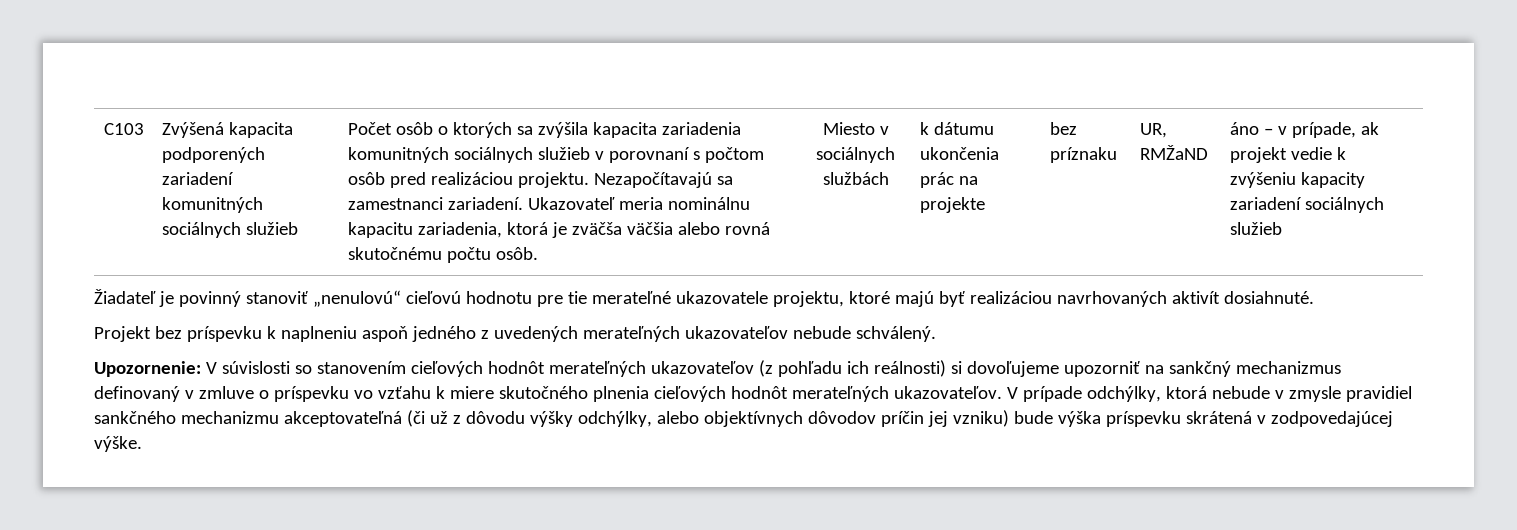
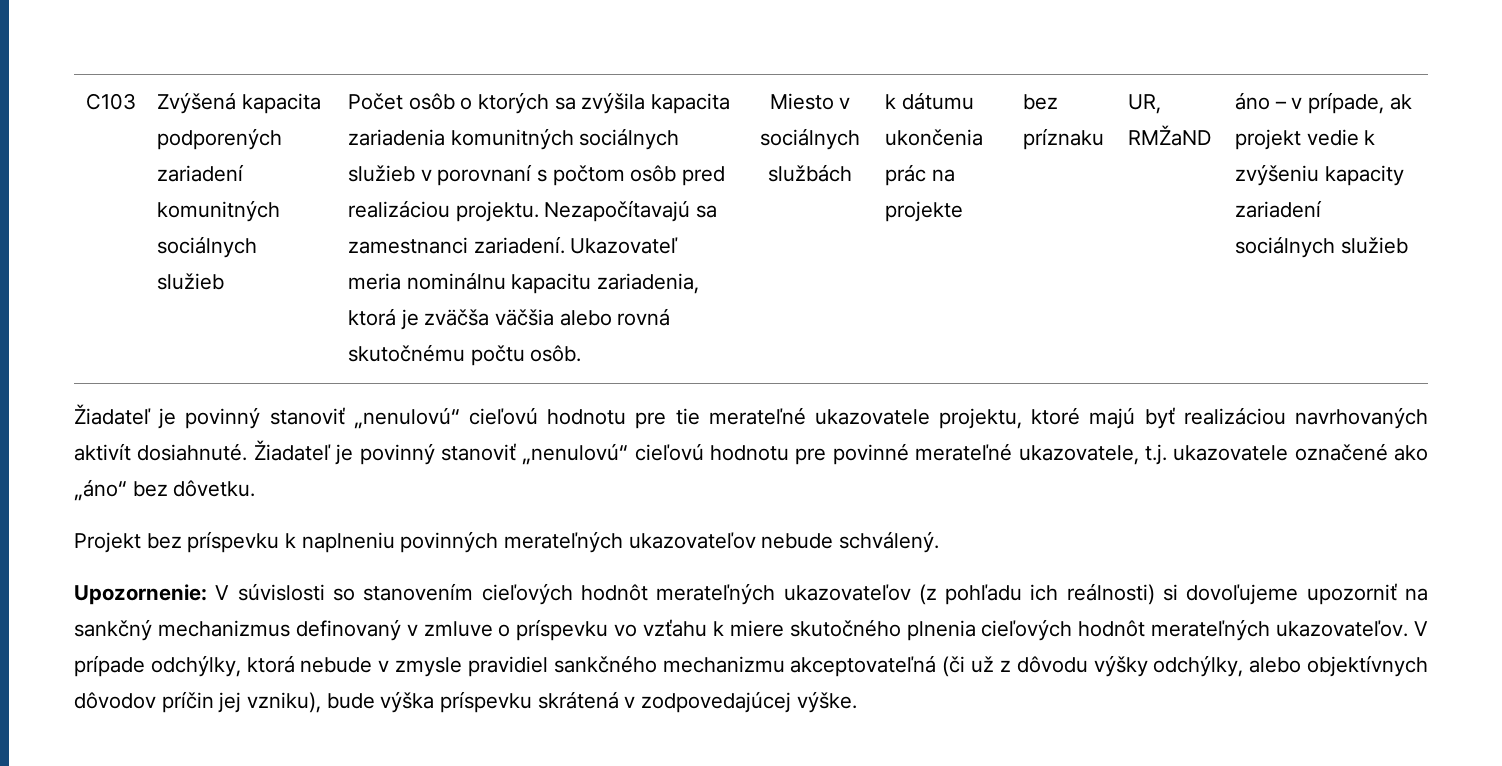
+ Žiadateľ je povinný stanoviť „nenulovú“ cieľovú hodnotu pre povinné merateľné ukazovatele, t.j. ukazovatele označené ako „áno“ bez dôvetku.
- Projekt bez príspevku k naplneniu aspoň jedného z uvedených merateľných ukazovateľov nebude schválený.
+ Projekt bez príspevku k naplneniu povinných merateľných ukazovateľov nebude schválený.
- V prípade odchýlky, ktorá nebude v zmysle pravidiel sankčného mechanizmu akceptovateľná (či už z dôvodu výšky odchýlky, alebo objektívnych dôvodov príčin jej vzniku) bude výška príspevku skrátená v zodpovedajúcej výške.
+ V prípade odchýlky, ktorá nebude v zmysle pravidiel sankčného mechanizmu akceptovateľná (či už z dôvodu výšky odchýlky, alebo objektívnych dôvodov príčin jej vzniku), bude výška príspevku skrátená v zodpovedajúcej výške.

